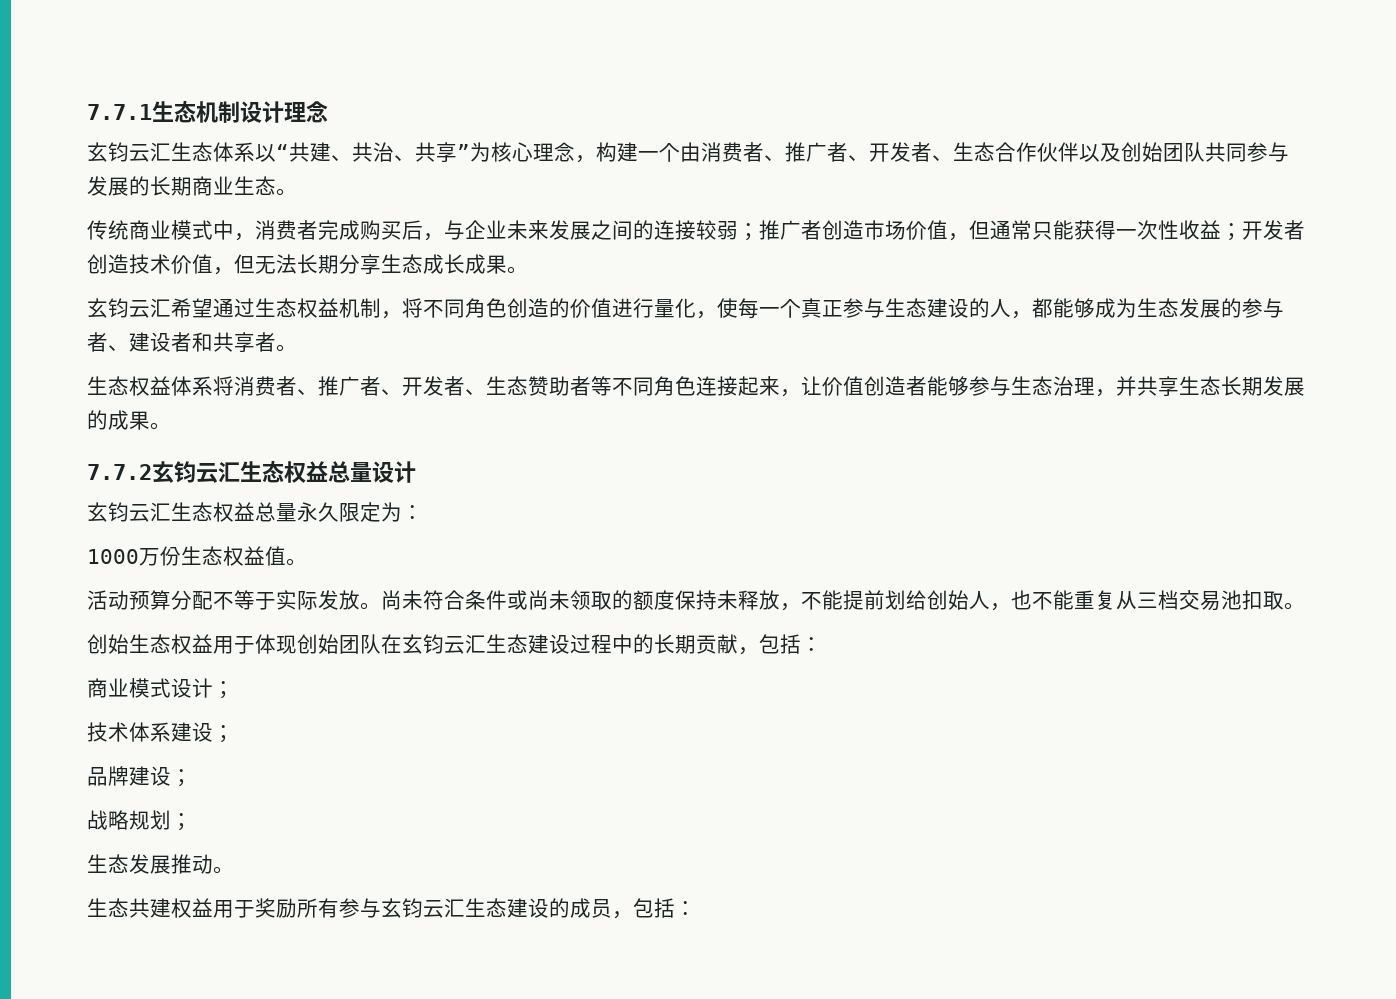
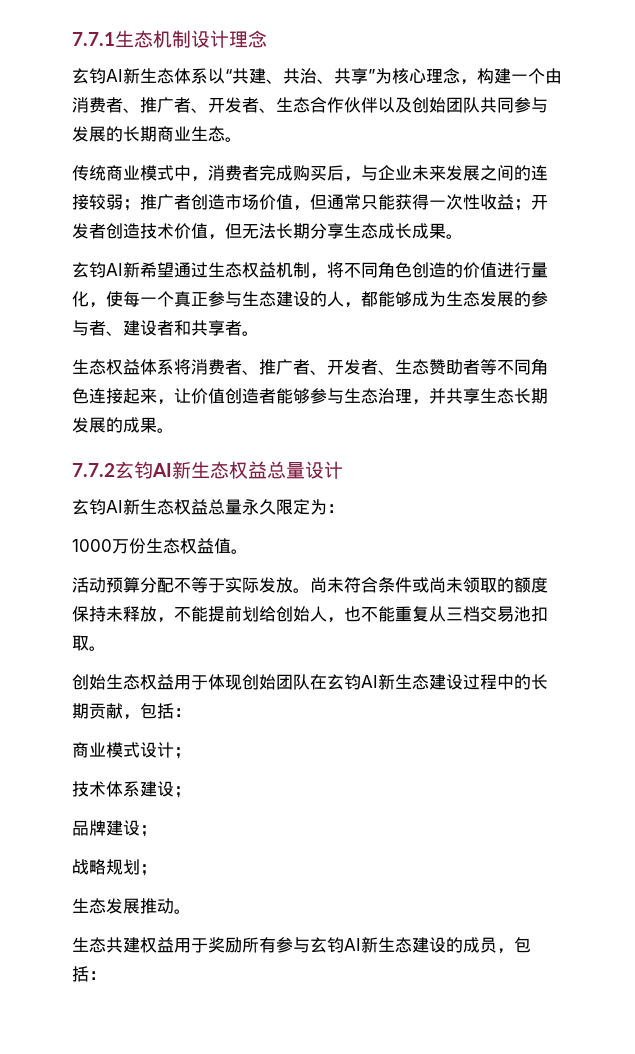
- 玄钧云汇生态体系以“共建、共治、共享”为核心理念，构建一个由消费者、推广者、开发者、生态合作伙伴以及创始团队共同参与发展的长期商业生态。
+ 玄钧AI新生态体系以“共建、共治、共享”为核心理念，构建一个由消费者、推广者、开发者、生态合作伙伴以及创始团队共同参与发展的长期商业生态。
- 玄钧云汇希望通过生态权益机制，将不同角色创造的价值进行量化，使每一个真正参与生态建设的人，都能够成为生态发展的参与者、建设者和共享者。
+ 玄钧AI新希望通过生态权益机制，将不同角色创造的价值进行量化，使每一个真正参与生态建设的人，都能够成为生态发展的参与者、建设者和共享者。
- 7.7.2玄钧云汇生态权益总量设计
+ 7.7.2玄钧AI新生态权益总量设计
- 玄钧云汇生态权益总量永久限定为：
+ 玄钧AI新生态权益总量永久限定为：
- 创始生态权益用于体现创始团队在玄钧云汇生态建设过程中的长期贡献，包括：
+ 创始生态权益用于体现创始团队在玄钧AI新生态建设过程中的长期贡献，包括：
- 生态共建权益用于奖励所有参与玄钧云汇生态建设的成员，包括：
+ 生态共建权益用于奖励所有参与玄钧AI新生态建设的成员，包括：

